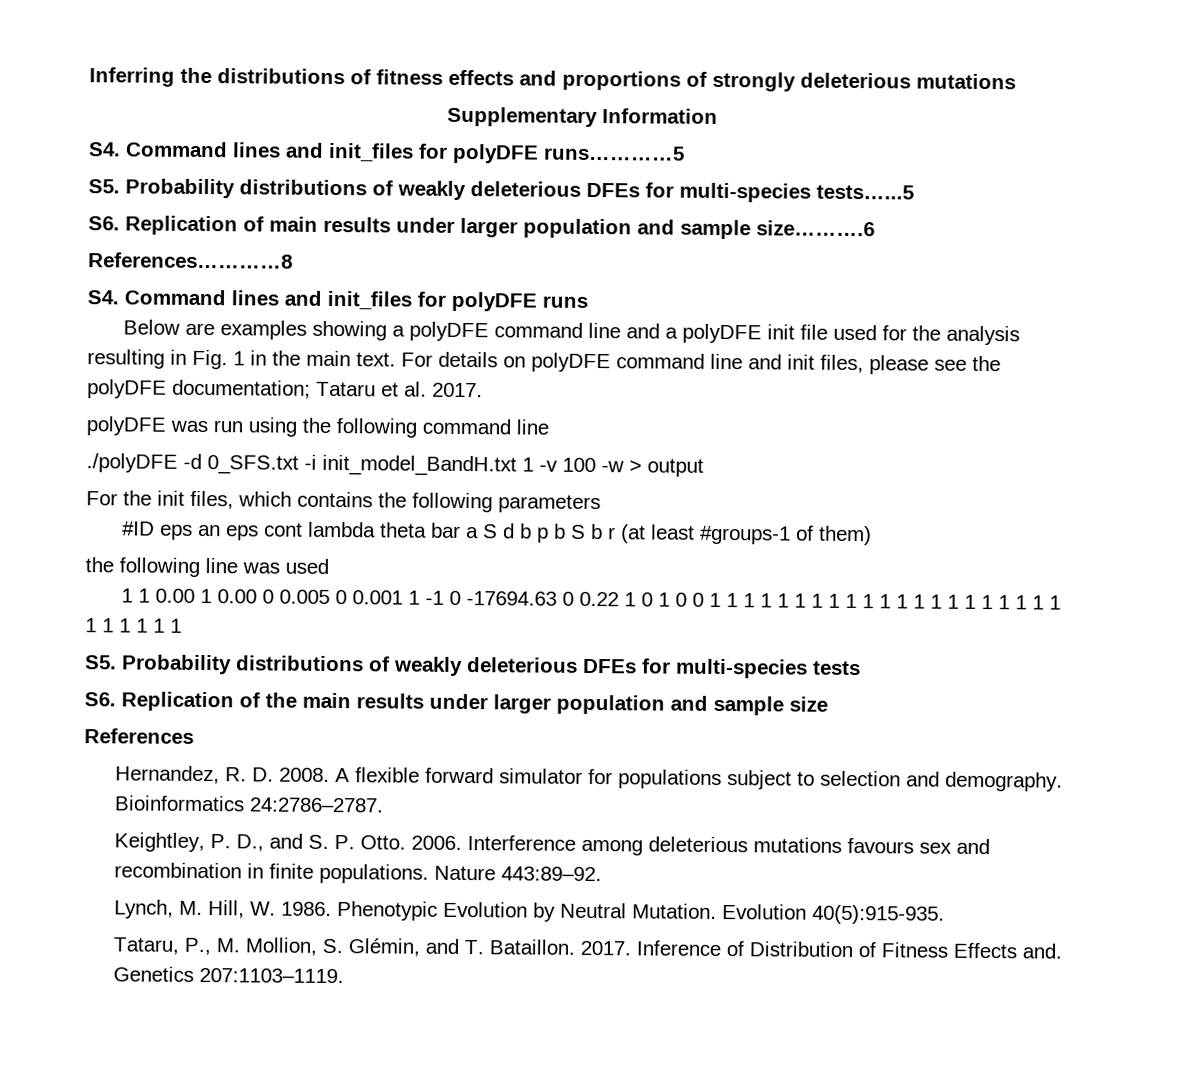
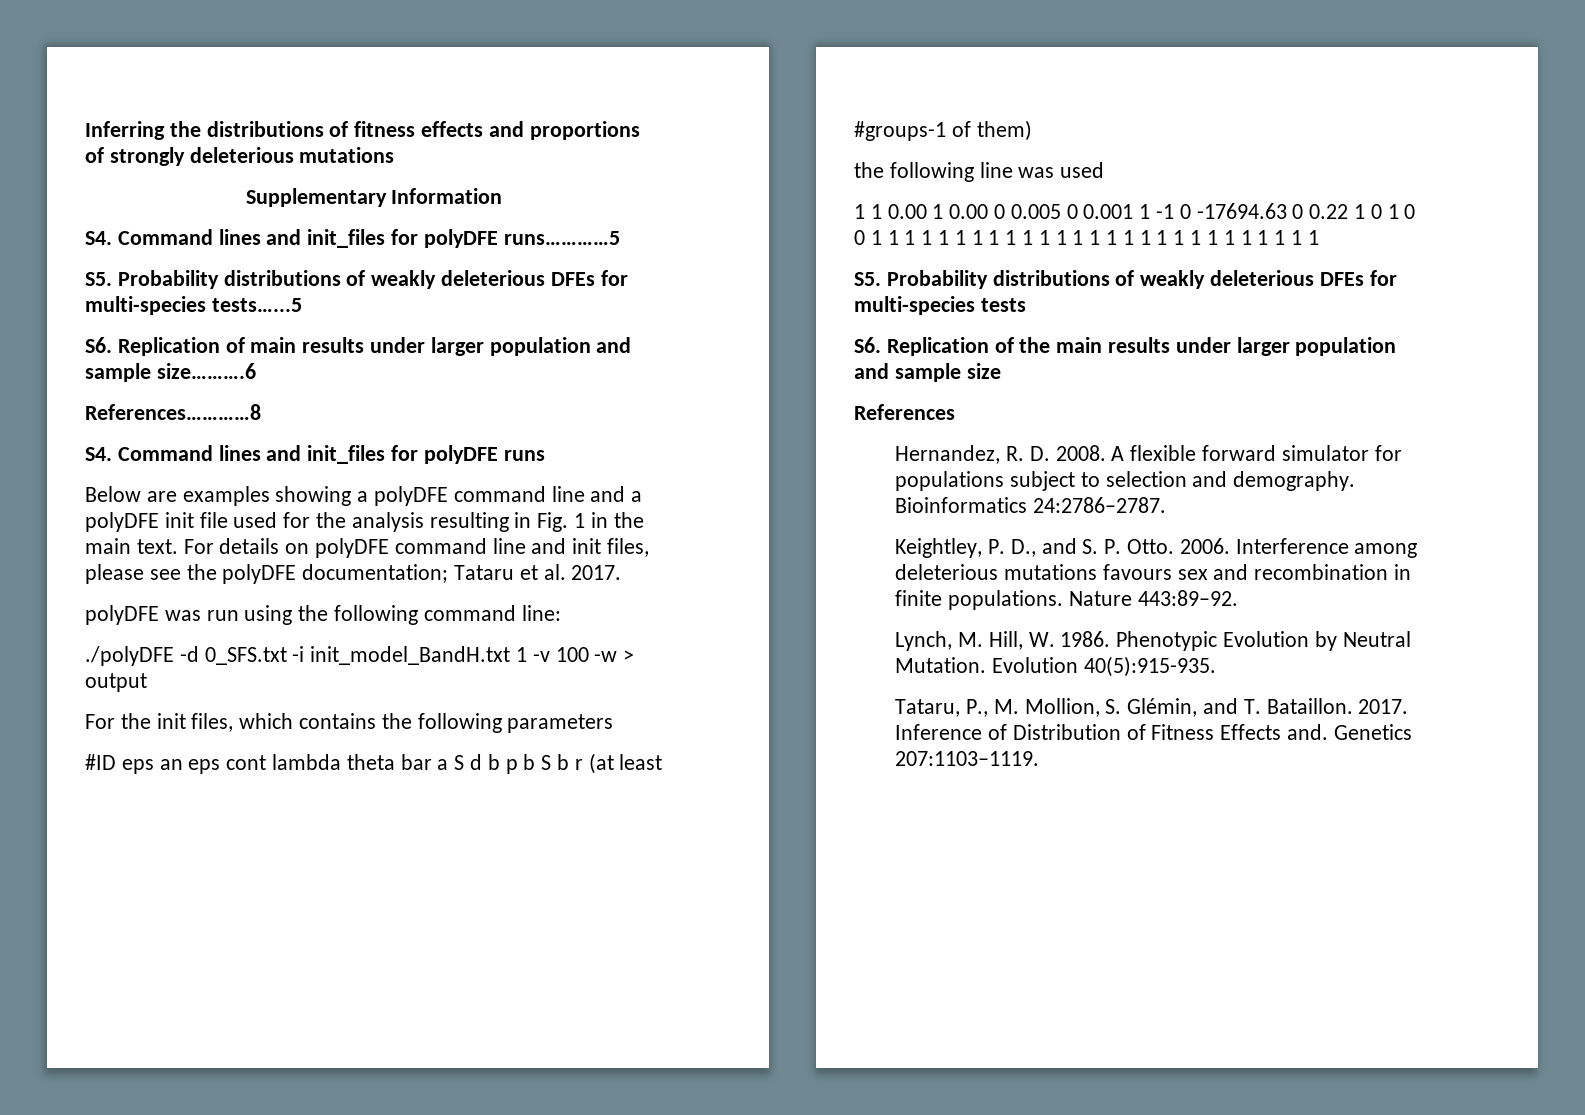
- polyDFE was run using the following command line
+ polyDFE was run using the following command line:

